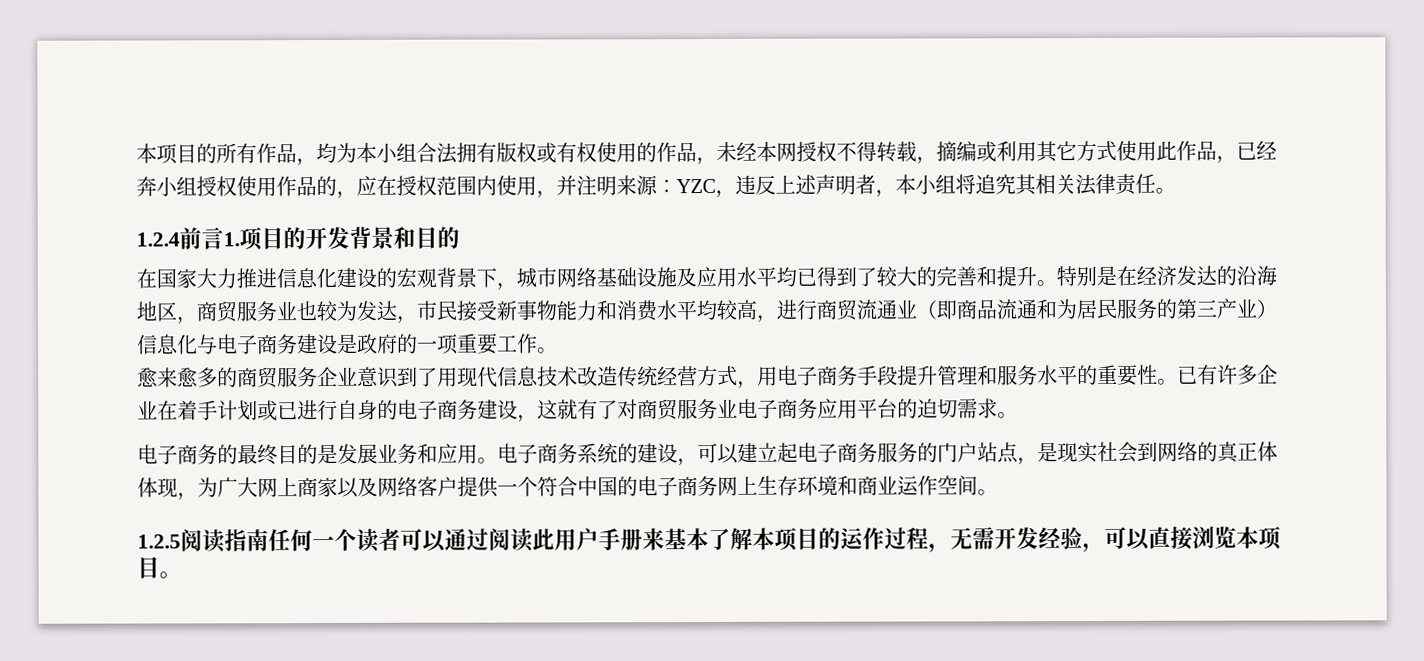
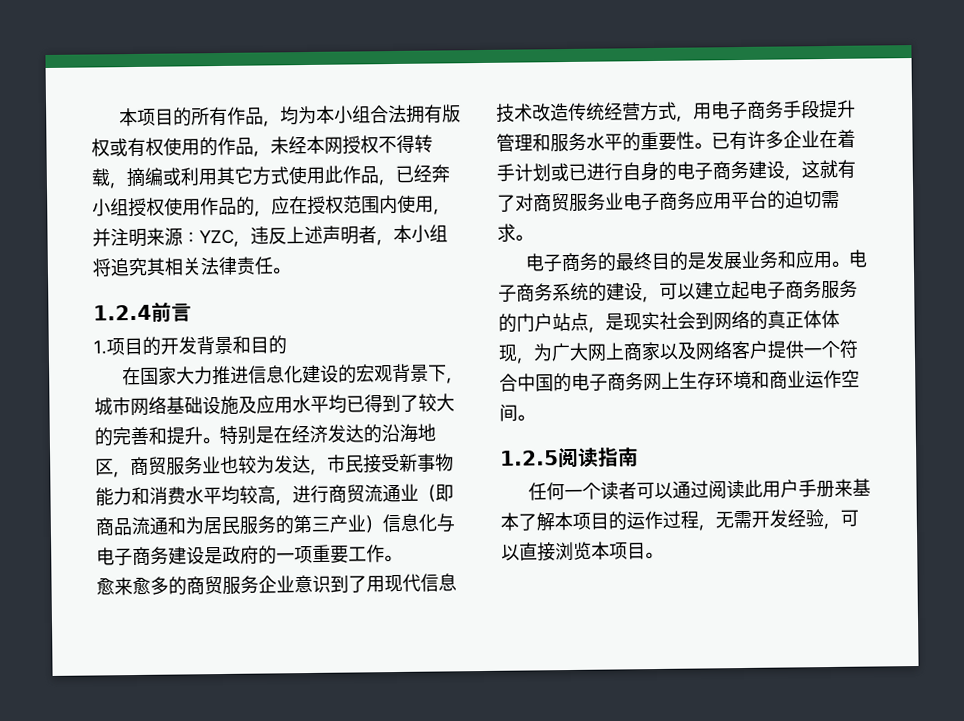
- 1.2.4前言1.项目的开发背景和目的
+ 1.2.4前言
+ 1.项目的开发背景和目的
- 1.2.5阅读指南任何一个读者可以通过阅读此用户手册来基本了解本项目的运作过程，无需开发经验，可以直接浏览本项目。
+ 1.2.5阅读指南
+ 任何一个读者可以通过阅读此用户手册来基本了解本项目的运作过程，无需开发经验，可以直接浏览本项目。

